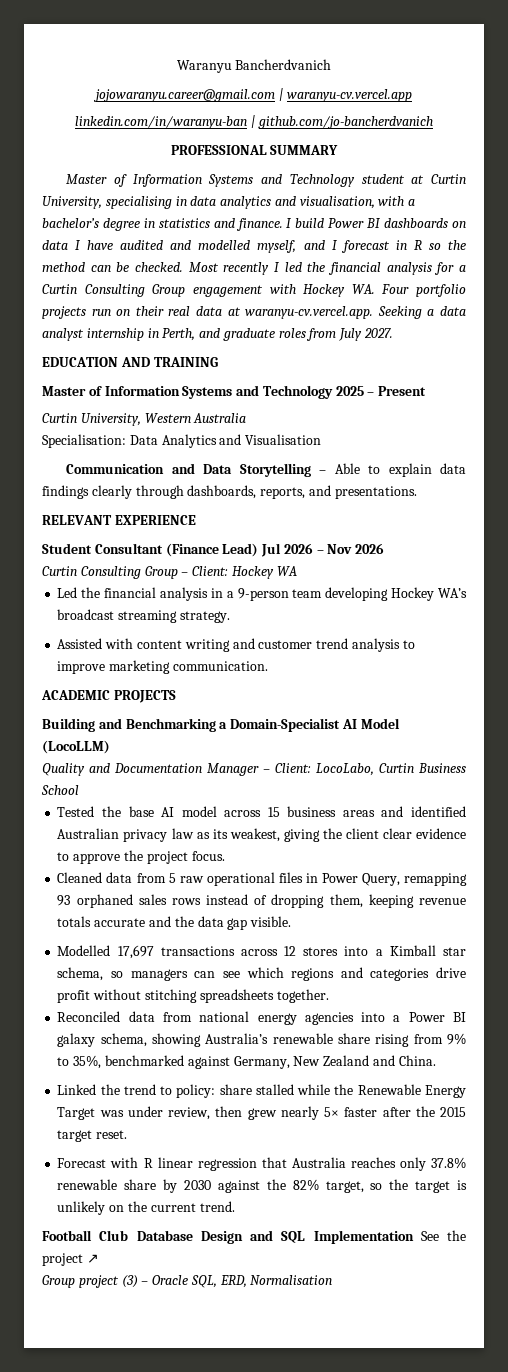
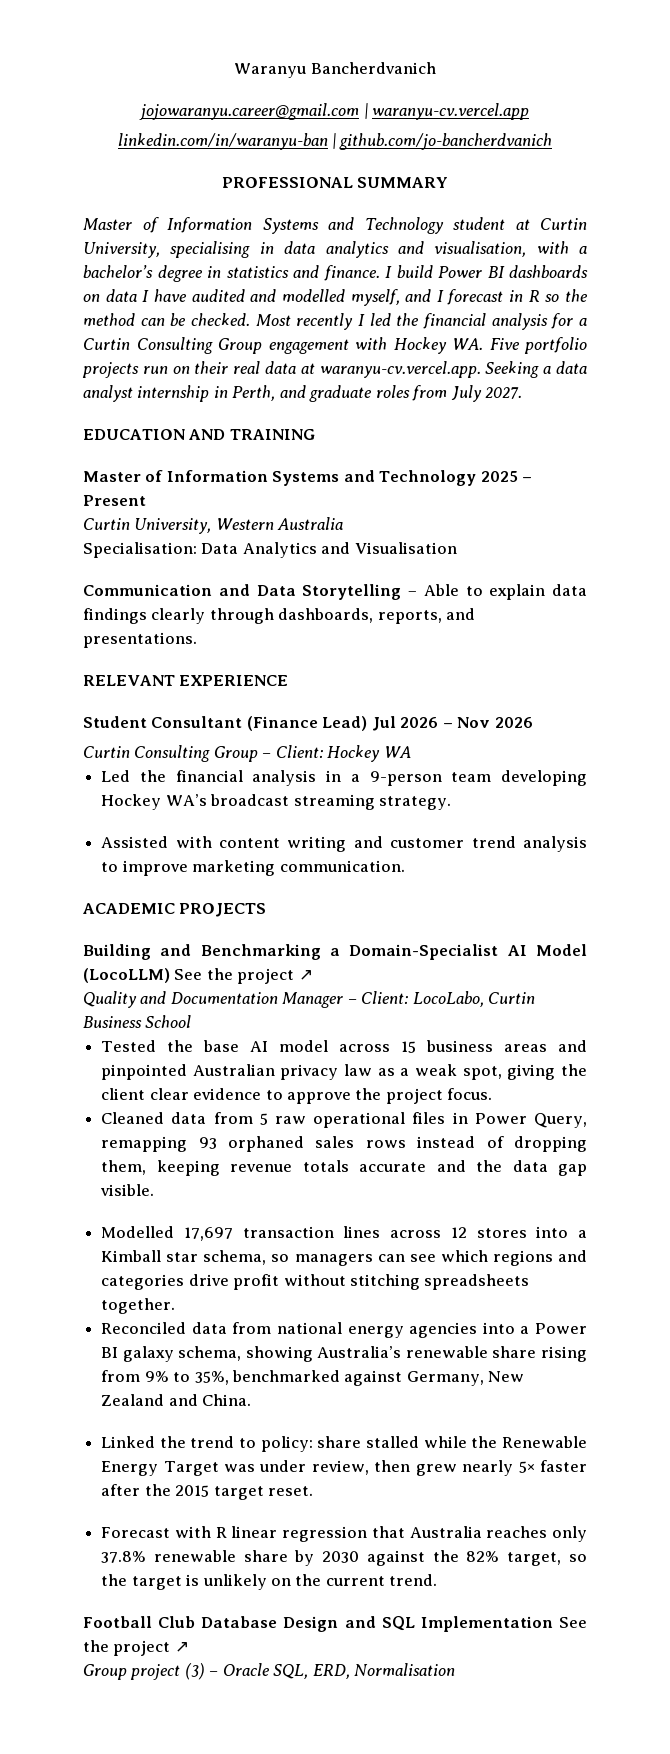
- Most recently I led the financial analysis for a Curtin Consulting Group engagement with Hockey WA. Four portfolio projects run on their real data at waranyu-cv.vercel.app. Seeking a data analyst internship in Perth, and graduate roles from July 2027.
+ Most recently I led the financial analysis for a Curtin Consulting Group engagement with Hockey WA. Five portfolio projects run on their real data at waranyu-cv.vercel.app. Seeking a data analyst internship in Perth, and graduate roles from July 2027.
- Building and Benchmarking a Domain-Specialist AI Model (LocoLLM)
+ Building and Benchmarking a Domain-Specialist AI Model (LocoLLM) See the project ↗
- Tested the base AI model across 15 business areas and identified Australian privacy law as its weakest, giving the client clear evidence to approve the project focus.
+ Tested the base AI model across 15 business areas and pinpointed Australian privacy law as a weak spot, giving the client clear evidence to approve the project focus.
- Modelled 17,697 transactions across 12 stores into a Kimball star schema, so managers can see which regions and categories drive profit without stitching spreadsheets together.
+ Modelled 17,697 transaction lines across 12 stores into a Kimball star schema, so managers can see which regions and categories drive profit without stitching spreadsheets together.

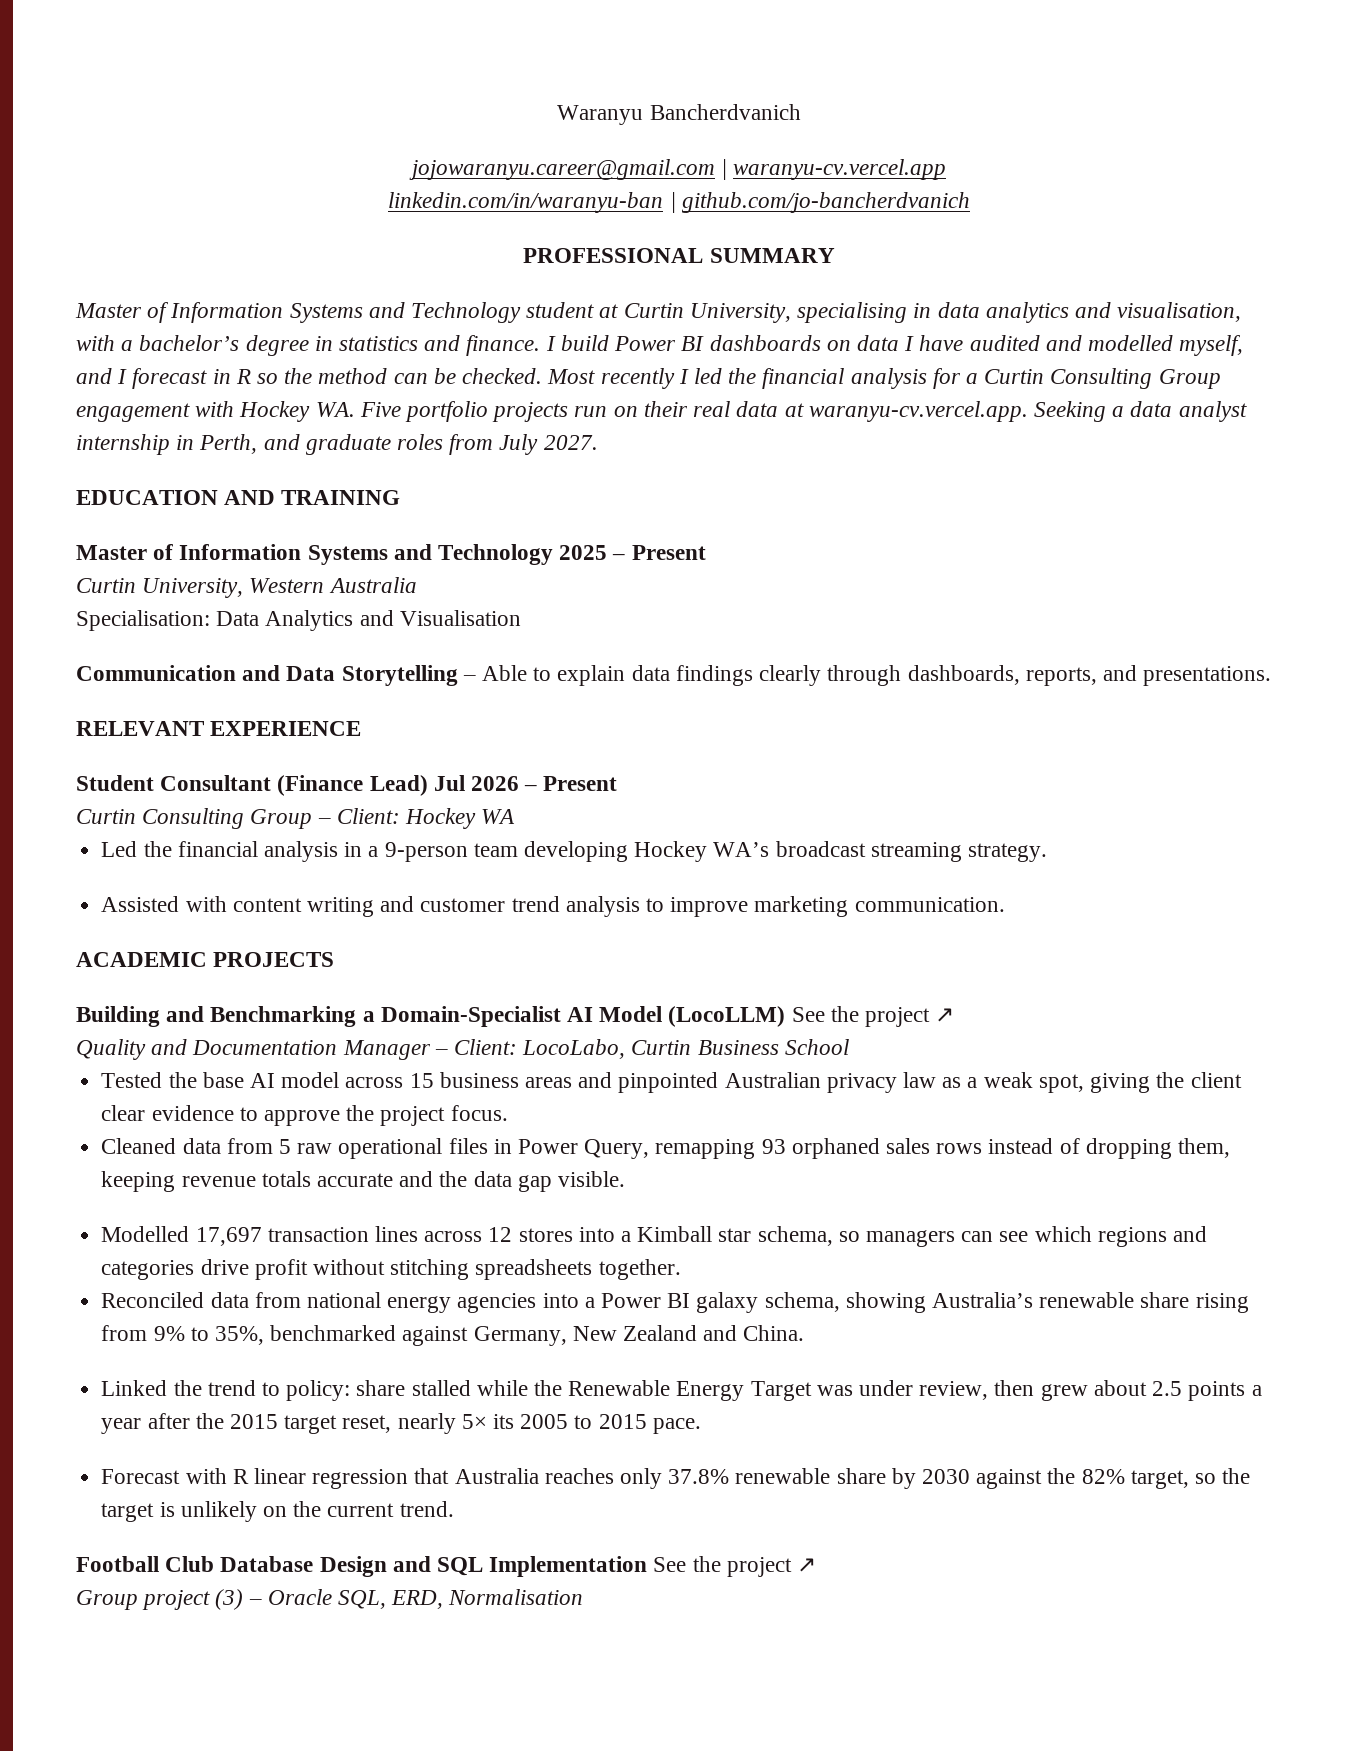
- Student Consultant (Finance Lead) Jul 2026 – Nov 2026
+ Student Consultant (Finance Lead) Jul 2026 – Present
- Linked the trend to policy: share stalled while the Renewable Energy Target was under review, then grew nearly 5× faster after the 2015 target reset.
+ Linked the trend to policy: share stalled while the Renewable Energy Target was under review, then grew about 2.5 points a year after the 2015 target reset, nearly 5× its 2005 to 2015 pace.

